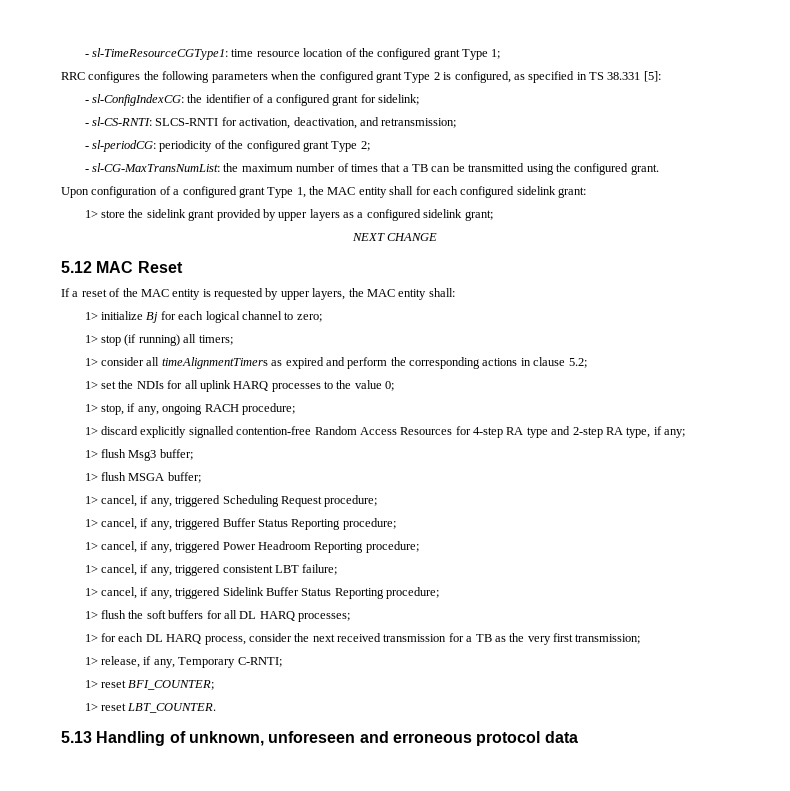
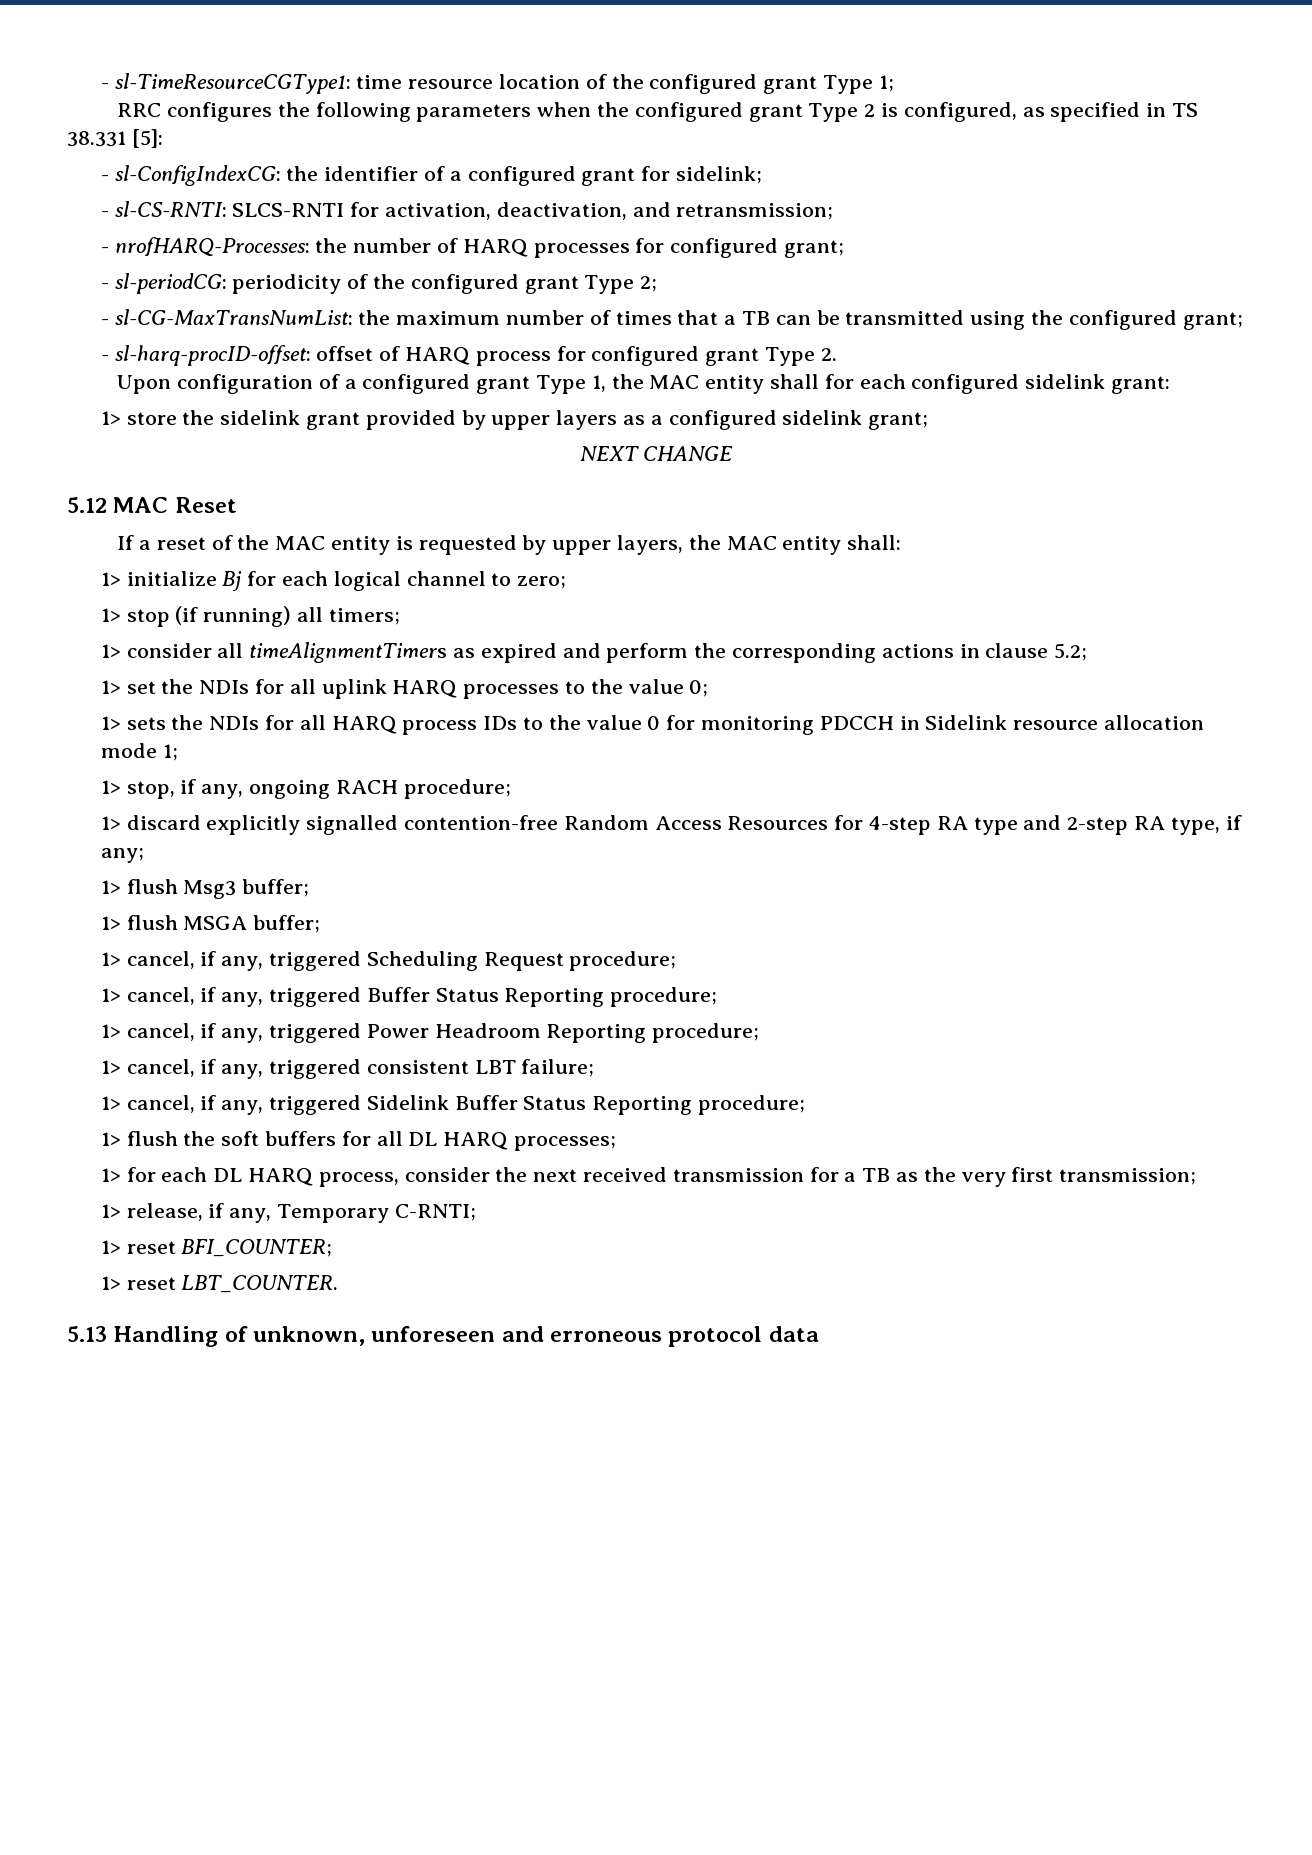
+ - nrofHARQ-Processes: the number of HARQ processes for configured grant;
- - sl-CG-MaxTransNumList: the maximum number of times that a TB can be transmitted using the configured grant.
+ - sl-CG-MaxTransNumList: the maximum number of times that a TB can be transmitted using the configured grant;
+ - sl-harq-procID-offset: offset of HARQ process for configured grant Type 2.
+ 1> sets the NDIs for all HARQ process IDs to the value 0 for monitoring PDCCH in Sidelink resource allocation mode 1;

